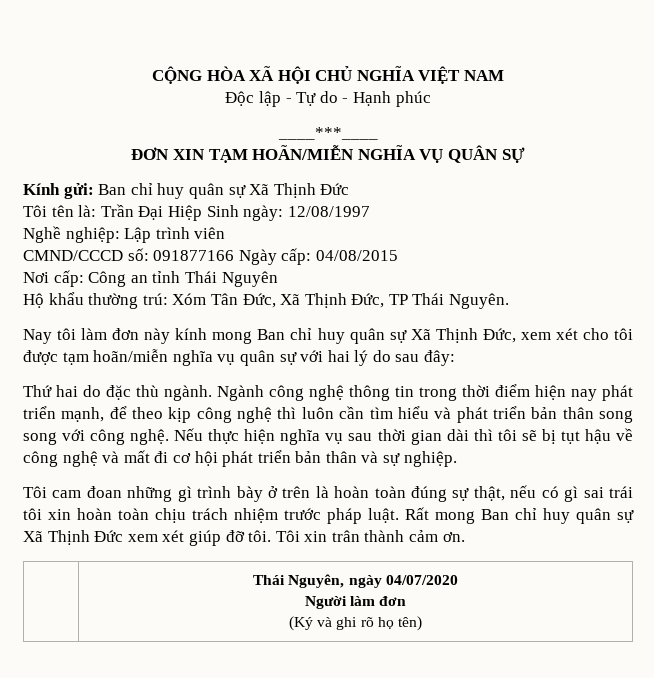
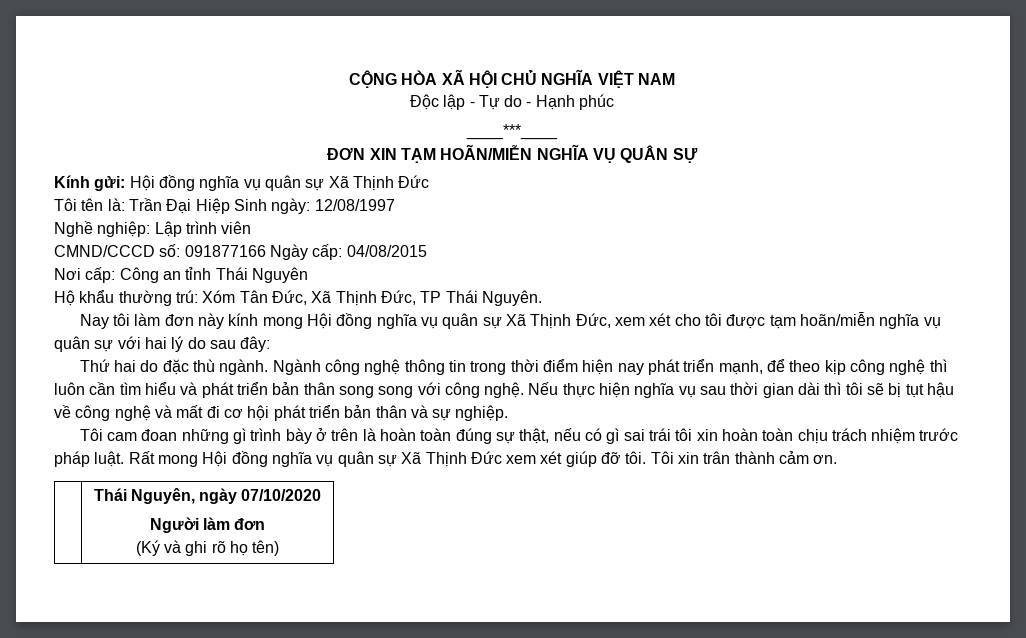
- Kính gửi: Ban chỉ huy quân sự Xã Thịnh Đức
+ Kính gửi: Hội đồng nghĩa vụ quân sự Xã Thịnh Đức
- Nay tôi làm đơn này kính mong Ban chỉ huy quân sự Xã Thịnh Đức, xem xét cho tôi được tạm hoãn/miễn nghĩa vụ quân sự với hai lý do sau đây:
+ Nay tôi làm đơn này kính mong Hội đồng nghĩa vụ quân sự Xã Thịnh Đức, xem xét cho tôi được tạm hoãn/miễn nghĩa vụ quân sự với hai lý do sau đây:
- Rất mong Ban chỉ huy quân sự Xã Thịnh Đức xem xét giúp đỡ tôi.
+ Rất mong Hội đồng nghĩa vụ quân sự Xã Thịnh Đức xem xét giúp đỡ tôi.
- | Thái Nguyên, ngày 04/07/2020
+ | Thái Nguyên, ngày 07/10/2020

